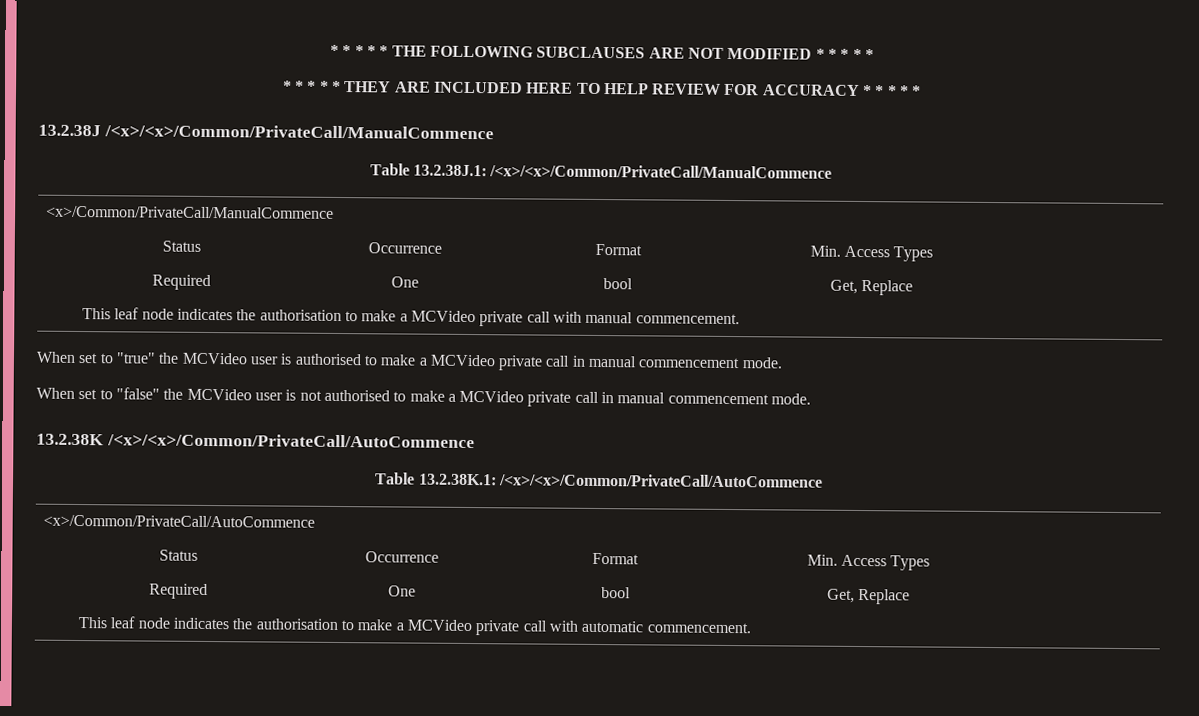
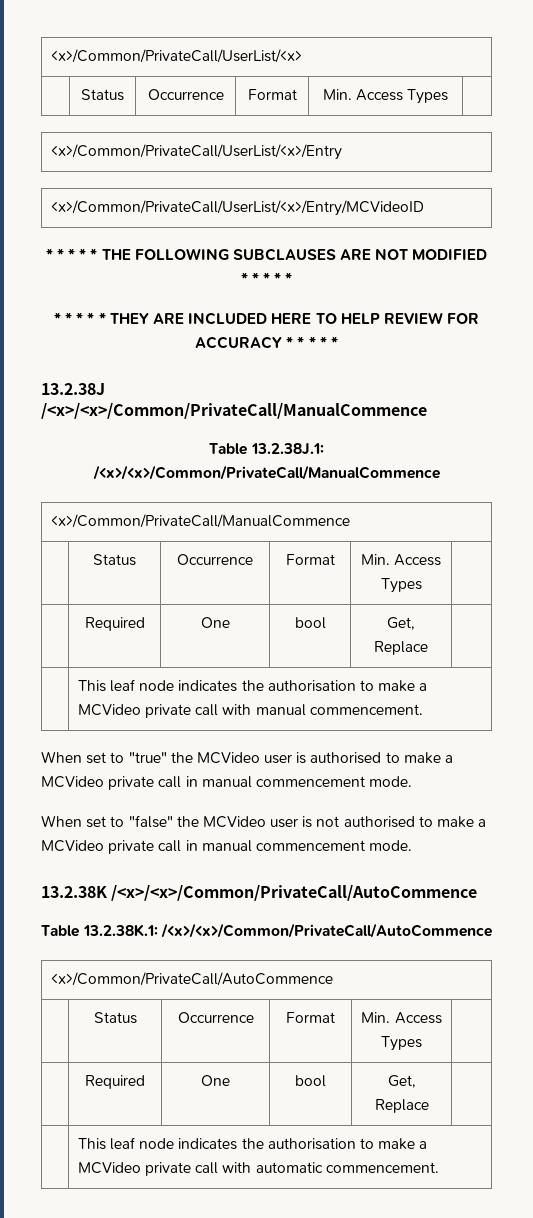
+ <x>/Common/PrivateCall/UserList/<x>
+ | Status | Occurrence | Format | Min. Access Types |
+ <x>/Common/PrivateCall/UserList/<x>/Entry
+ <x>/Common/PrivateCall/UserList/<x>/Entry/MCVideoID

